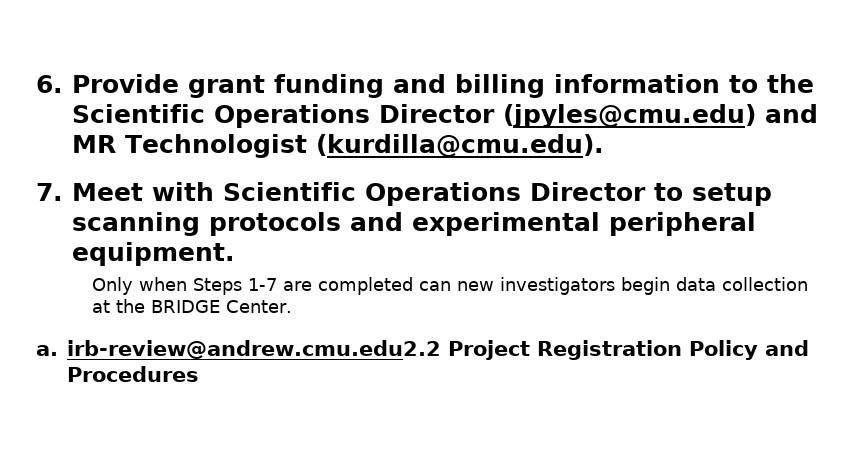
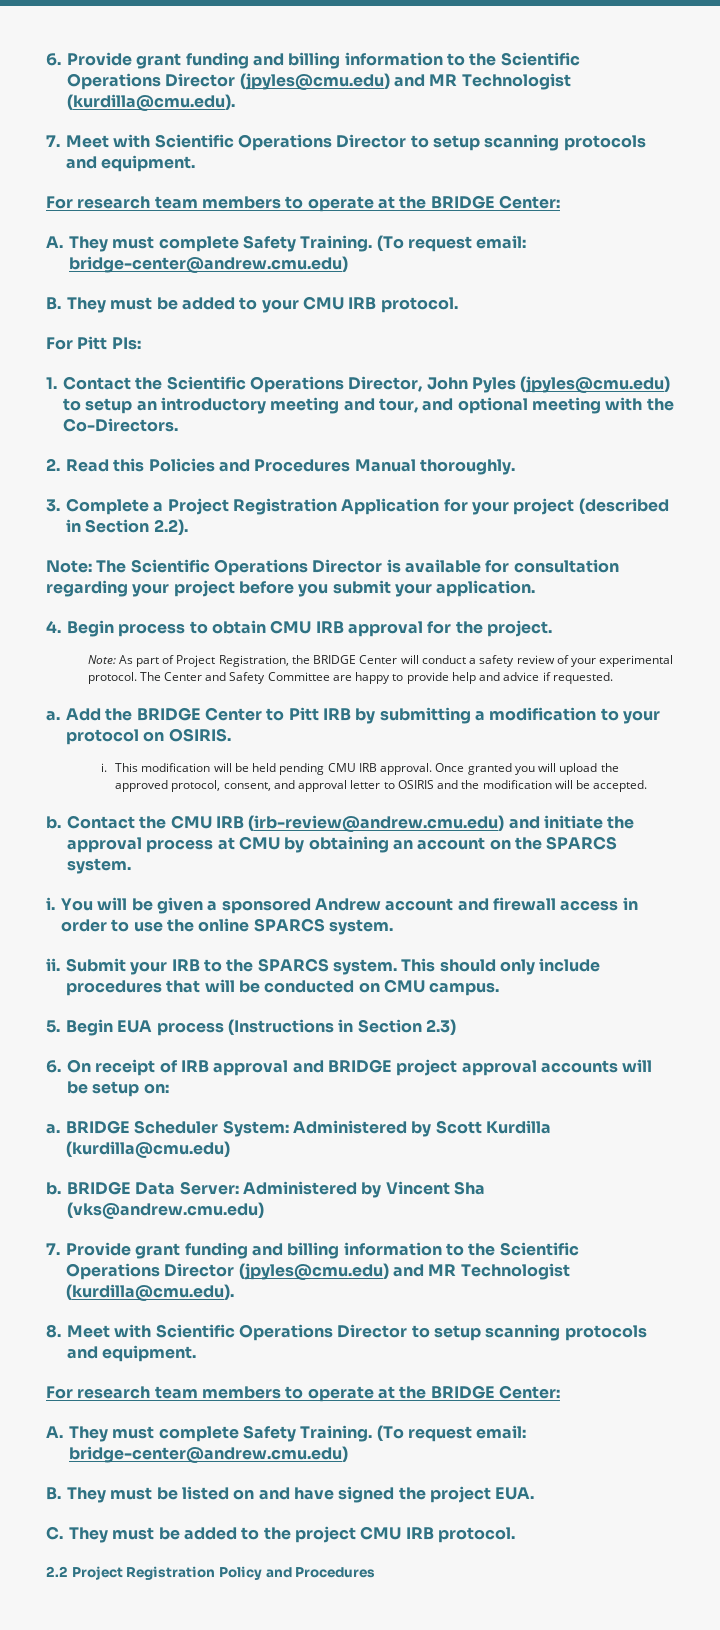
- 7. Meet with Scientific Operations Director to setup scanning protocols and experimental peripheral equipment.
- Only when Steps 1-7 are completed can new investigators begin data collection at the BRIDGE Center.
- a. irb-review@andrew.cmu.edu2.2 Project Registration Policy and Procedures
+ 7. Meet with Scientific Operations Director to setup scanning protocols and equipment.
+ For research team members to operate at the BRIDGE Center:
+ A. They must complete Safety Training. (To request email: bridge-center@andrew.cmu.edu)
+ B. They must be added to your CMU IRB protocol.
+ For Pitt PIs:
+ 1. Contact the Scientific Operations Director, John Pyles (jpyles@cmu.edu) to setup an introductory meeting and tour, and optional meeting with the Co-Directors.
+ 2. Read this Policies and Procedures Manual thoroughly.
+ 3. Complete a Project Registration Application for your project (described in Section 2.2).
+ Note: The Scientific Operations Director is available for consultation regarding your project before you submit your application.
+ 4. Begin process to obtain CMU IRB approval for the project.
+ Note: As part of Project Registration, the BRIDGE Center will conduct a safety review of your experimental protocol. The Center and Safety Committee are happy to provide help and advice if requested.
+ a. Add the BRIDGE Center to Pitt IRB by submitting a modification to your protocol on OSIRIS.
+ i. This modification will be held pending CMU IRB approval. Once granted you will upload the approved protocol, consent, and approval letter to OSIRIS and the modification will be accepted.
+ b. Contact the CMU IRB (irb-review@andrew.cmu.edu) and initiate the approval process at CMU by obtaining an account on the SPARCS system.
+ i. You will be given a sponsored Andrew account and firewall access in order to use the online SPARCS system.
+ ii. Submit your IRB to the SPARCS system. This should only include procedures that will be conducted on CMU campus.
+ 5. Begin EUA process (Instructions in Section 2.3)
+ 6. On receipt of IRB approval and BRIDGE project approval accounts will be setup on:
+ a. BRIDGE Scheduler System: Administered by Scott Kurdilla (kurdilla@cmu.edu)
+ b. BRIDGE Data Server: Administered by Vincent Sha (vks@andrew.cmu.edu)
+ 7. Provide grant funding and billing information to the Scientific Operations Director (jpyles@cmu.edu) and MR Technologist (kurdilla@cmu.edu).
+ 8. Meet with Scientific Operations Director to setup scanning protocols and equipment.
+ For research team members to operate at the BRIDGE Center:
+ A. They must complete Safety Training. (To request email: bridge-center@andrew.cmu.edu)
+ B. They must be listed on and have signed the project EUA.
+ C. They must be added to the project CMU IRB protocol.
+ 2.2 Project Registration Policy and Procedures

